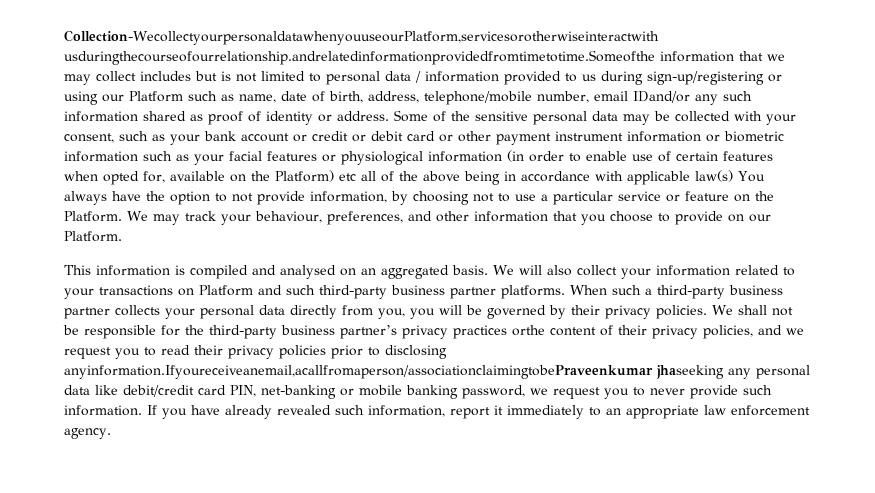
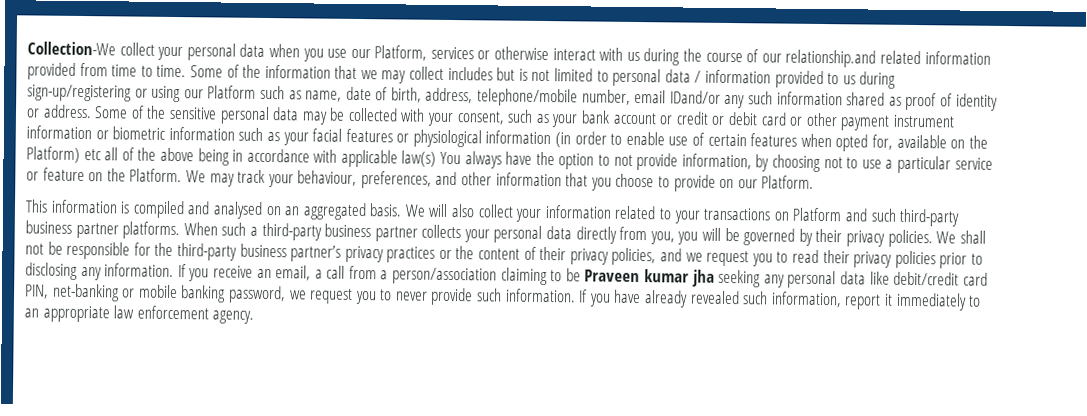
- Collection-WecollectyourpersonaldatawhenyouuseourPlatform,servicesorotherwiseinteractwith usduringthecourseofourrelationship.andrelatedinformationprovidedfromtimetotime.Someofthe information that we may collect includes but is not limited to personal data / information provided to us during sign-up/registering or using our Platform such as name, date of birth, address, telephone/mobile number, email IDand/or any such information shared as proof of identity or address.
+ Collection-We collect your personal data when you use our Platform, services or otherwise interact with us during the course of our relationship.and related information provided from time to time. Some of the information that we may collect includes but is not limited to personal data / information provided to us during sign-up/registering or using our Platform such as name, date of birth, address, telephone/mobile number, email IDand/or any such information shared as proof of identity or address.
- We shall not be responsible for the third-party business partner’s privacy practices orthe content of their privacy policies, and we request you to read their privacy policies prior to disclosing anyinformation.Ifyoureceiveanemail,acallfromaperson/associationclaimingtobePraveenkumar jhaseeking any personal data like debit/credit card PIN, net-banking or mobile banking password, we request you to never provide such information.
+ We shall not be responsible for the third-party business partner’s privacy practices or the content of their privacy policies, and we request you to read their privacy policies prior to disclosing any information. If you receive an email, a call from a person/association claiming to be Praveen kumar jha seeking any personal data like debit/credit card PIN, net-banking or mobile banking password, we request you to never provide such information.

